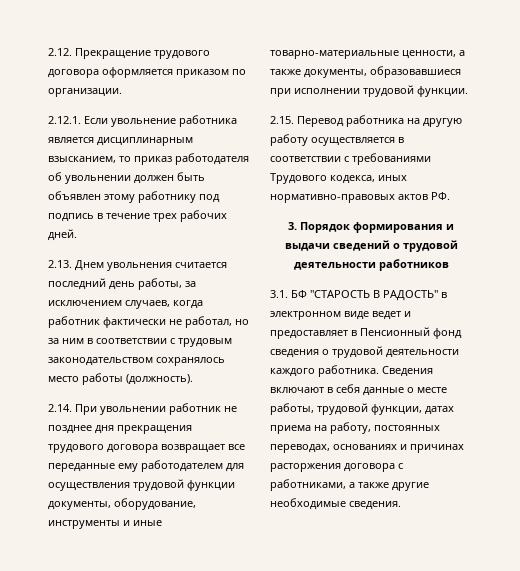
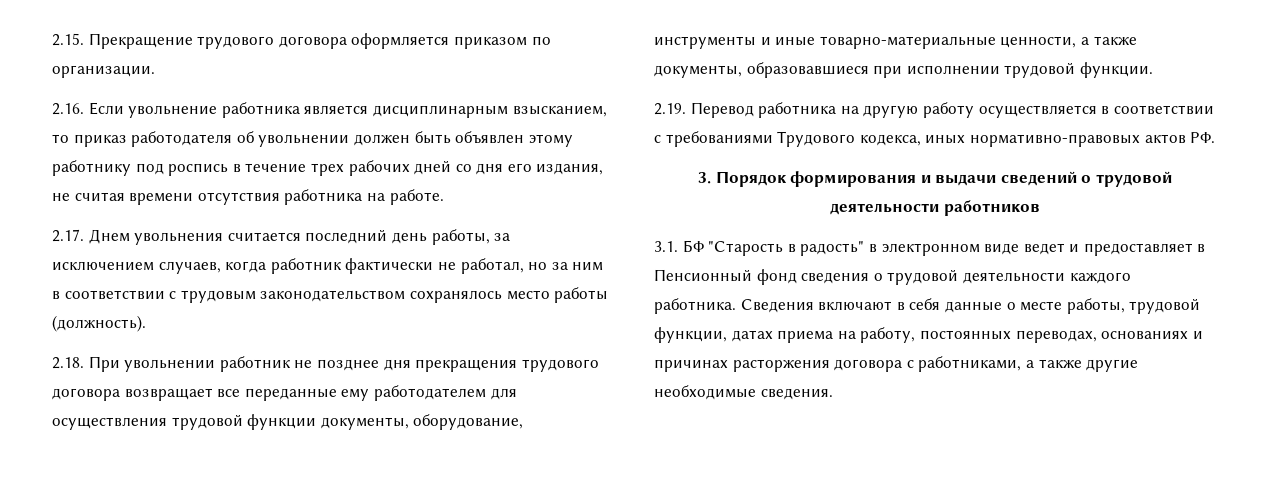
- 2.12. Прекращение трудового договора оформляется приказом по организации.
+ 2.15. Прекращение трудового договора оформляется приказом по организации.
- 2.12.1. Если увольнение работника является дисциплинарным взысканием, то приказ работодателя об увольнении должен быть объявлен этому работнику под подпись в течение трех рабочих дней.
- 2.13. Днем увольнения считается последний день работы, за исключением случаев, когда работник фактически не работал, но за ним в соответствии с трудовым законодательством сохранялось место работы (должность).
+ 2.16. Если увольнение работника является дисциплинарным взысканием, то приказ работодателя об увольнении должен быть объявлен этому работнику под роспись в течение трех рабочих дней со дня его издания, не считая времени отсутствия работника на работе.
+ 2.17. Днем увольнения считается последний день работы, за исключением случаев, когда работник фактически не работал, но за ним в соответствии с трудовым законодательством сохранялось место работы (должность).
- 2.14. При увольнении работник не позднее дня прекращения трудового договора возвращает все переданные ему работодателем для осуществления трудовой функции документы, оборудование, инструменты и иные товарно-материальные ценности, а также документы, образовавшиеся при исполнении трудовой функции.
+ 2.18. При увольнении работник не позднее дня прекращения трудового договора возвращает все переданные ему работодателем для осуществления трудовой функции документы, оборудование, инструменты и иные товарно-материальные ценности, а также документы, образовавшиеся при исполнении трудовой функции.
- 2.15. Перевод работника на другую работу осуществляется в соответствии с требованиями Трудового кодекса, иных нормативно-правовых актов РФ.
+ 2.19. Перевод работника на другую работу осуществляется в соответствии с требованиями Трудового кодекса, иных нормативно-правовых актов РФ.
- 3.1. БФ "СТАРОСТЬ В РАДОСТЬ" в электронном виде ведет и предоставляет в Пенсионный фонд сведения о трудовой деятельности каждого работника.
+ 3.1. БФ "Старость в радость" в электронном виде ведет и предоставляет в Пенсионный фонд сведения о трудовой деятельности каждого работника.

